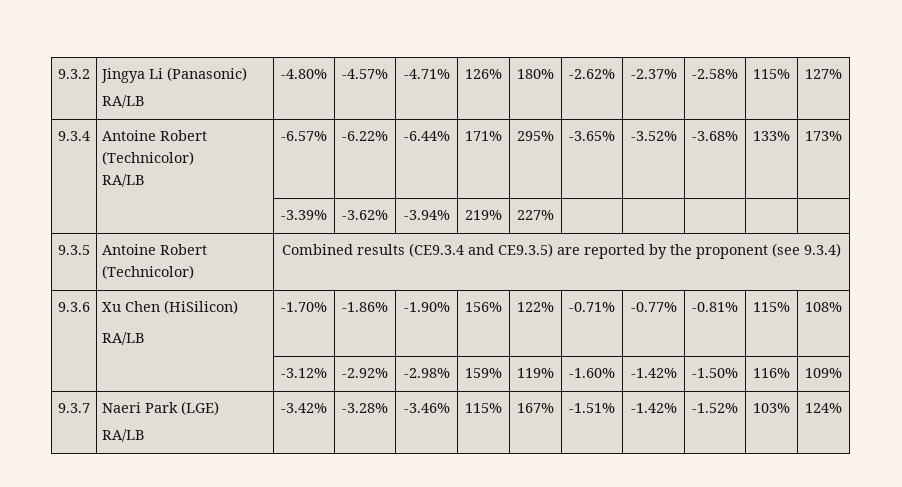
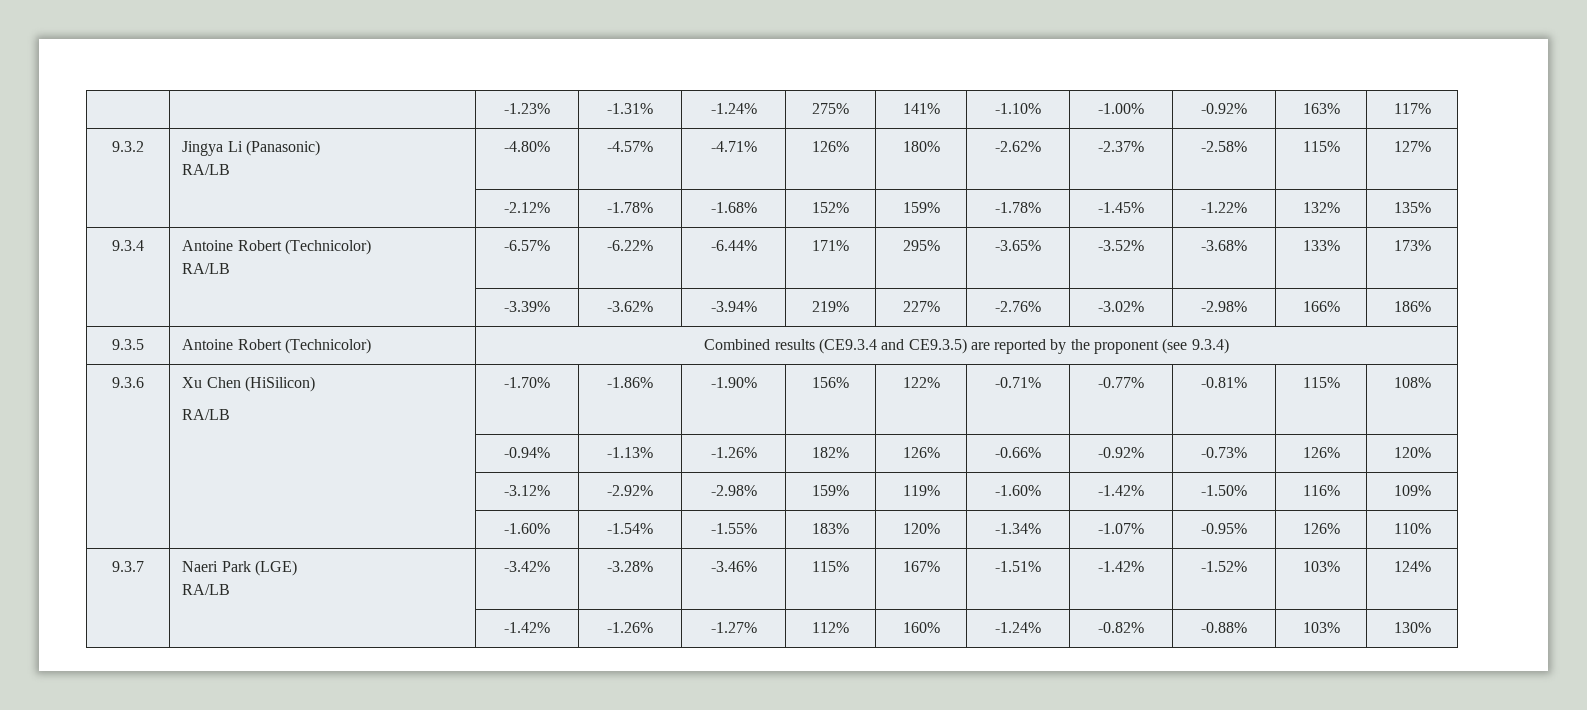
+ | | -1.23% | -1.31% | -1.24% | 275% | 141% | -1.10% | -1.00% | -0.92% | 163% | 117%
+ | | -2.12% | -1.78% | -1.68% | 152% | 159% | -1.78% | -1.45% | -1.22% | 132% | 135%
- | | -3.39% | -3.62% | -3.94% | 219% | 227% | | | | |
+ | | -3.39% | -3.62% | -3.94% | 219% | 227% | -2.76% | -3.02% | -2.98% | 166% | 186%
+ | | -0.94% | -1.13% | -1.26% | 182% | 126% | -0.66% | -0.92% | -0.73% | 126% | 120%
+ | | -1.60% | -1.54% | -1.55% | 183% | 120% | -1.34% | -1.07% | -0.95% | 126% | 110%
+ | | -1.42% | -1.26% | -1.27% | 112% | 160% | -1.24% | -0.82% | -0.88% | 103% | 130%

